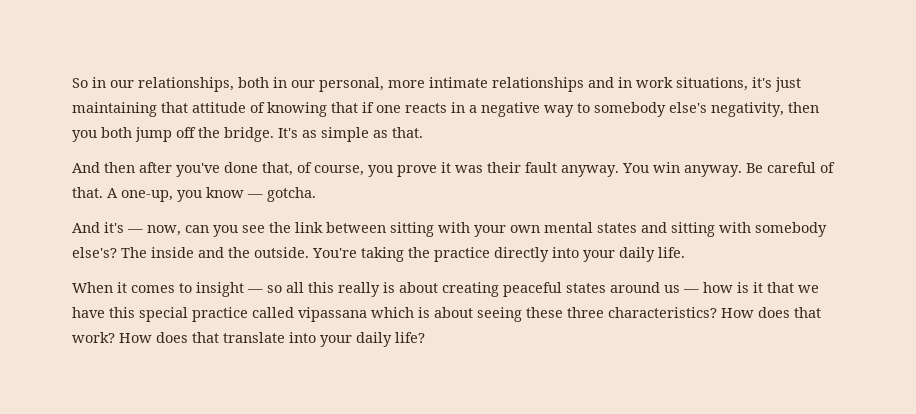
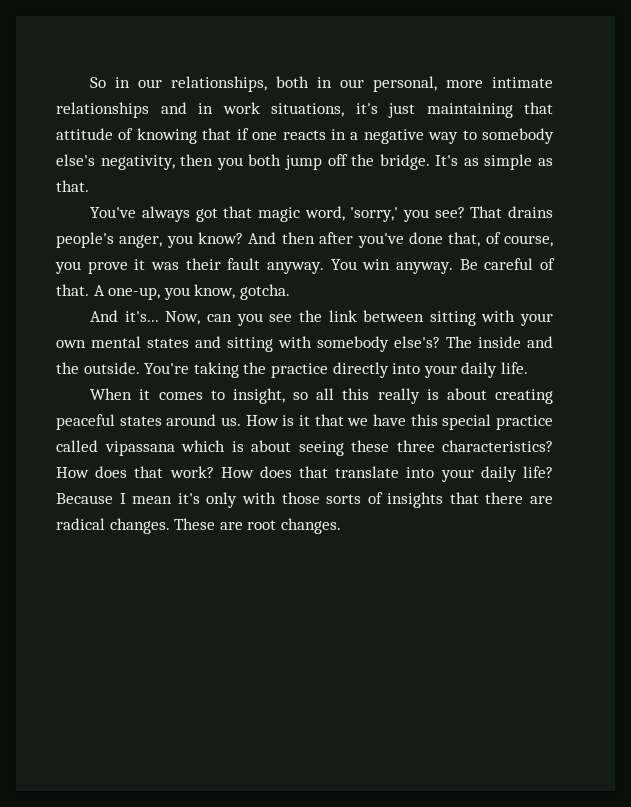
+ You've always got that magic word, 'sorry,' you see? That drains people's anger, you know?
- A one-up, you know — gotcha.
+ A one-up, you know, gotcha.
- And it's — now, can you see the link between sitting with your own mental states and sitting with somebody else's?
+ And it's... Now, can you see the link between sitting with your own mental states and sitting with somebody else's?
- When it comes to insight — so all this really is about creating peaceful states around us — how is it that we have this special practice called vipassana which is about seeing these three characteristics?
+ When it comes to insight, so all this really is about creating peaceful states around us. How is it that we have this special practice called vipassana which is about seeing these three characteristics?
+ Because I mean it's only with those sorts of insights that there are radical changes. These are root changes.

